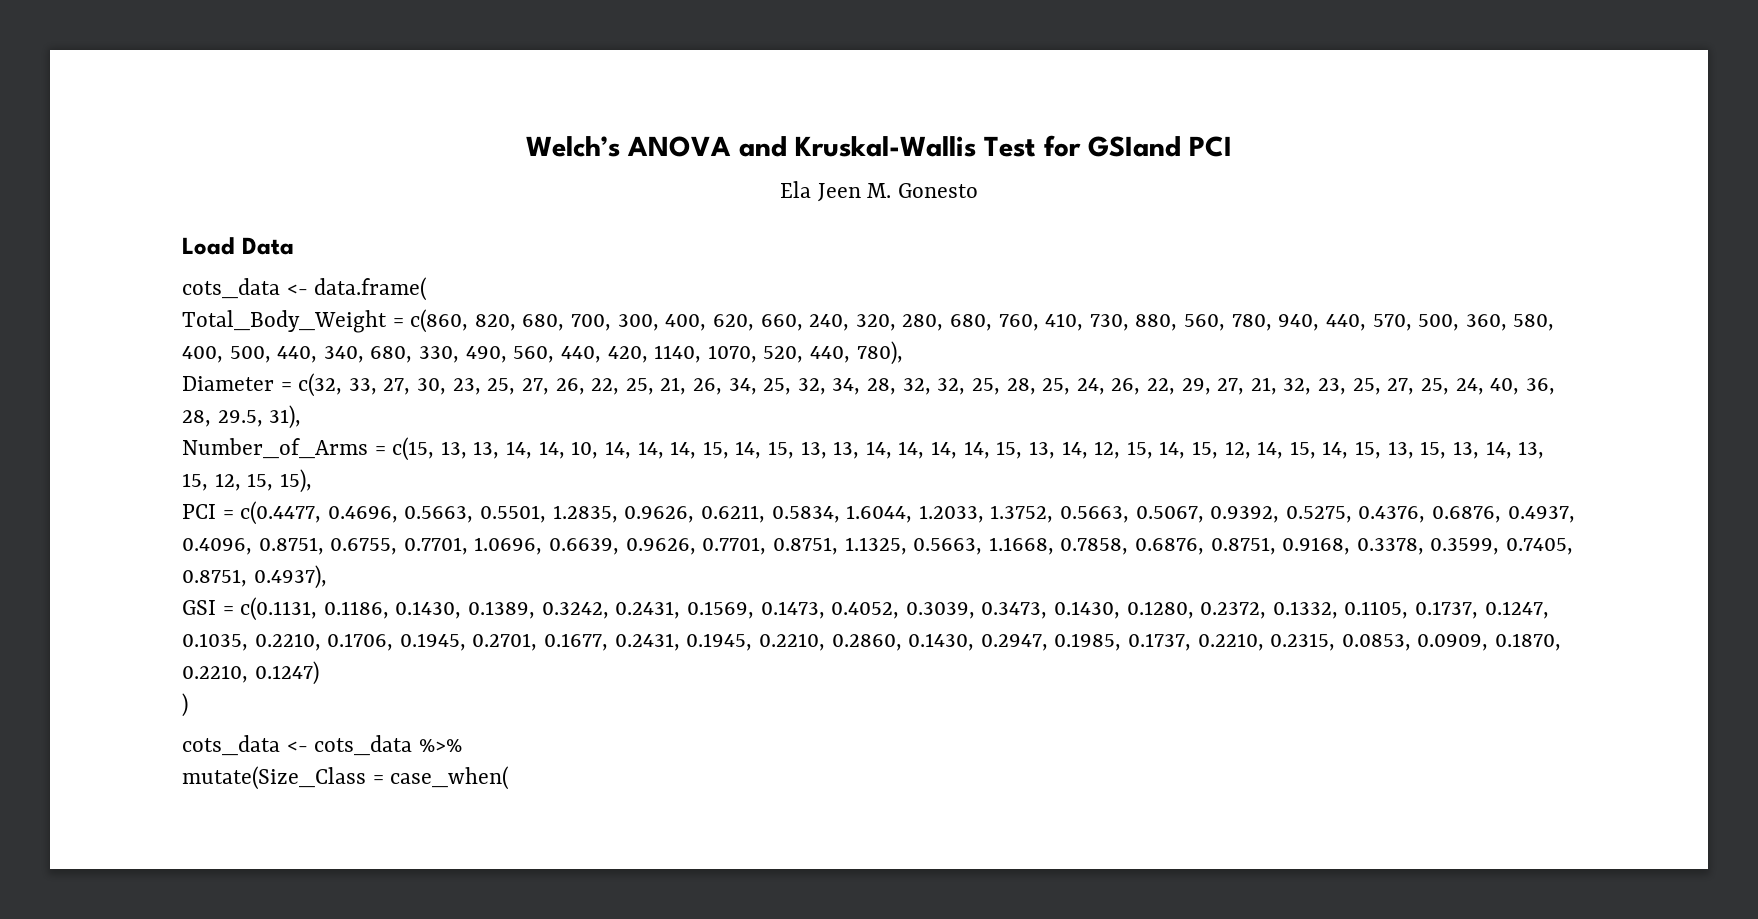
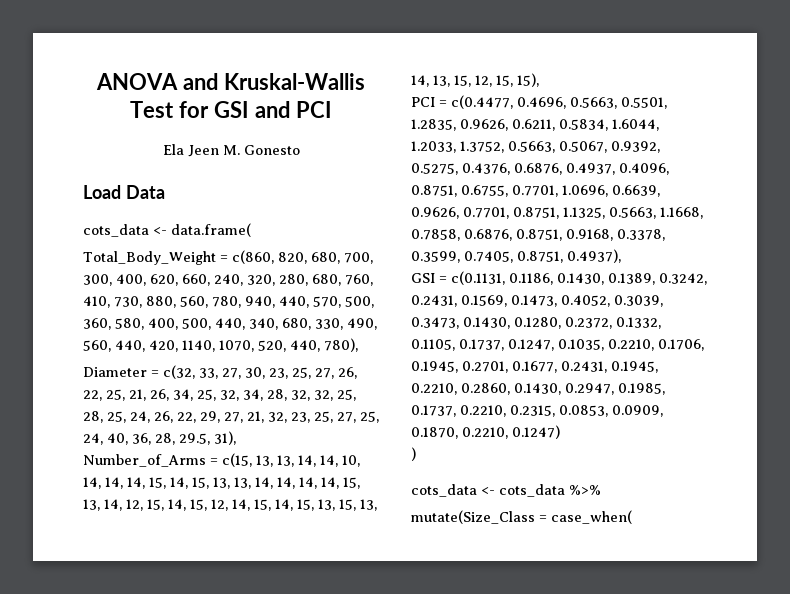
- Welch’s ANOVA and Kruskal-Wallis Test for GSIand PCI
+ ANOVA and Kruskal-Wallis Test for GSI and PCI

